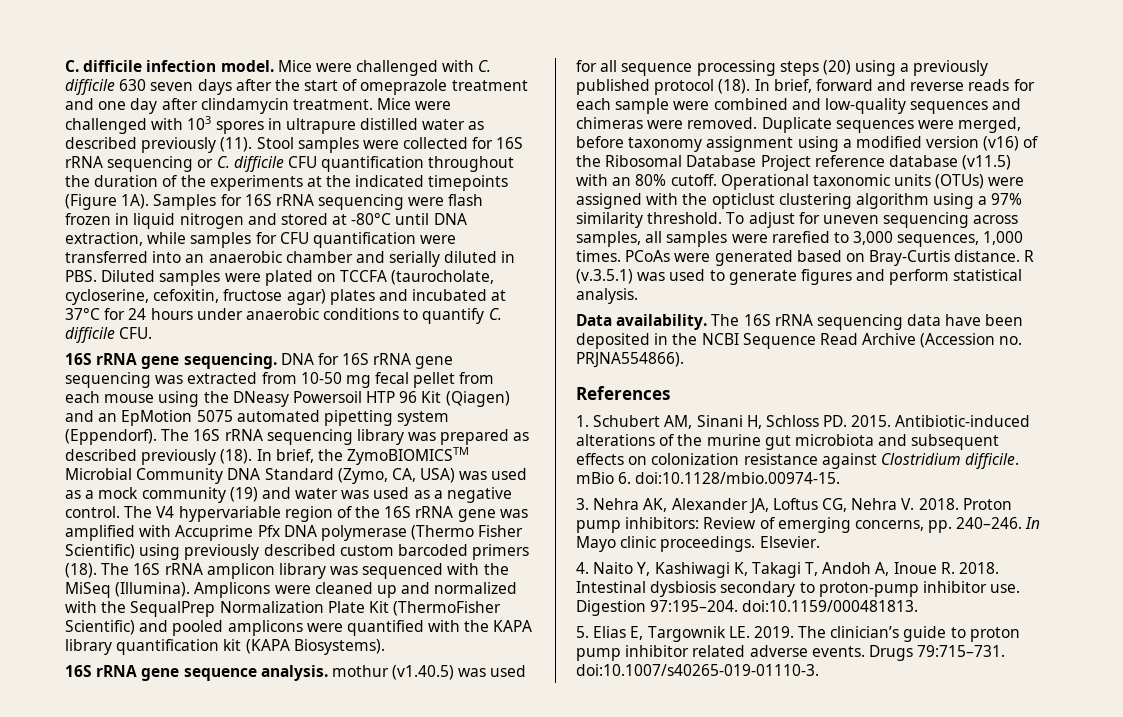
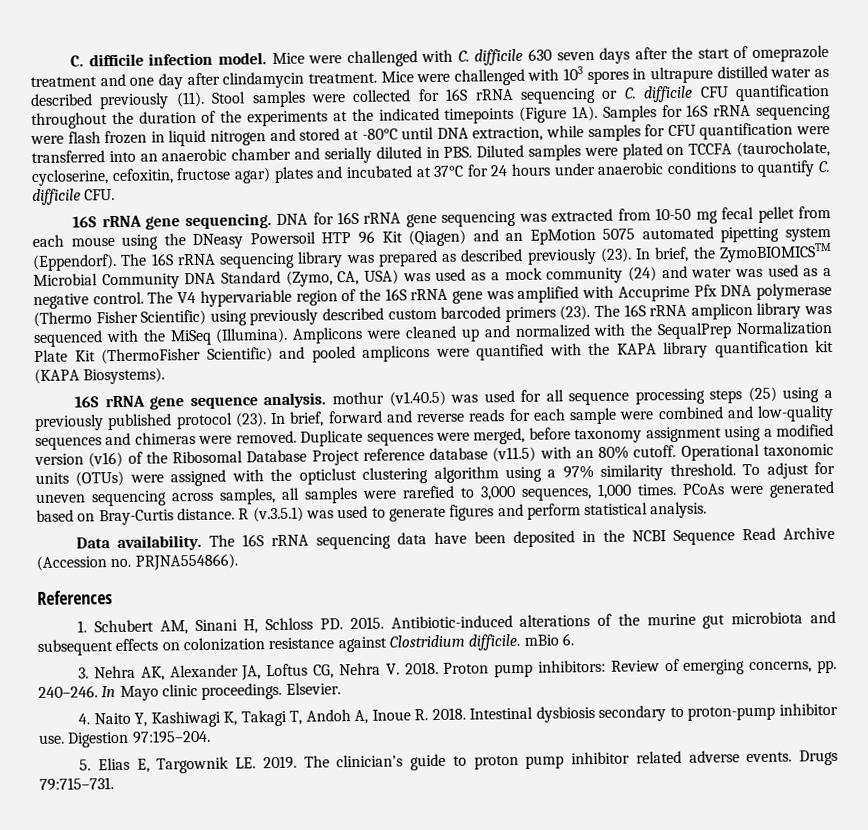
- The 16S rRNA sequencing library was prepared as described previously (18).
+ The 16S rRNA sequencing library was prepared as described previously (23).
- In brief, the ZymoBIOMICSTM Microbial Community DNA Standard (Zymo, CA, USA) was used as a mock community (19) and water was used as a negative control.
+ In brief, the ZymoBIOMICSTM Microbial Community DNA Standard (Zymo, CA, USA) was used as a mock community (24) and water was used as a negative control.
- The V4 hypervariable region of the 16S rRNA gene was amplified with Accuprime Pfx DNA polymerase (Thermo Fisher Scientific) using previously described custom barcoded primers (18).
+ The V4 hypervariable region of the 16S rRNA gene was amplified with Accuprime Pfx DNA polymerase (Thermo Fisher Scientific) using previously described custom barcoded primers (23).
- 16S rRNA gene sequence analysis. mothur (v1.40.5) was used for all sequence processing steps (20) using a previously published protocol (18).
+ 16S rRNA gene sequence analysis. mothur (v1.40.5) was used for all sequence processing steps (25) using a previously published protocol (23).
- Antibiotic-induced alterations of the murine gut microbiota and subsequent effects on colonization resistance against Clostridium difficile. mBio 6. doi:10.1128/mbio.00974-15.
+ Antibiotic-induced alterations of the murine gut microbiota and subsequent effects on colonization resistance against Clostridium difficile. mBio 6.
- Digestion 97:195–204. doi:10.1159/000481813.
+ Digestion 97:195–204.
- Drugs 79:715–731. doi:10.1007/s40265-019-01110-3.
+ Drugs 79:715–731.

